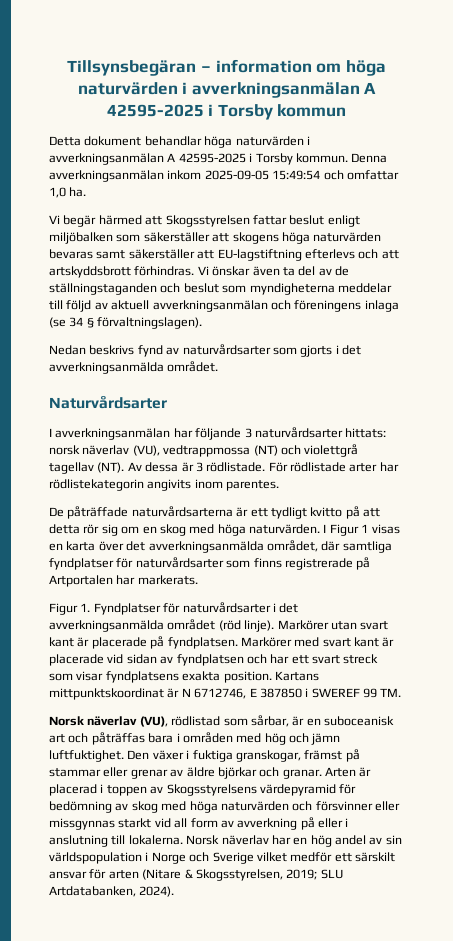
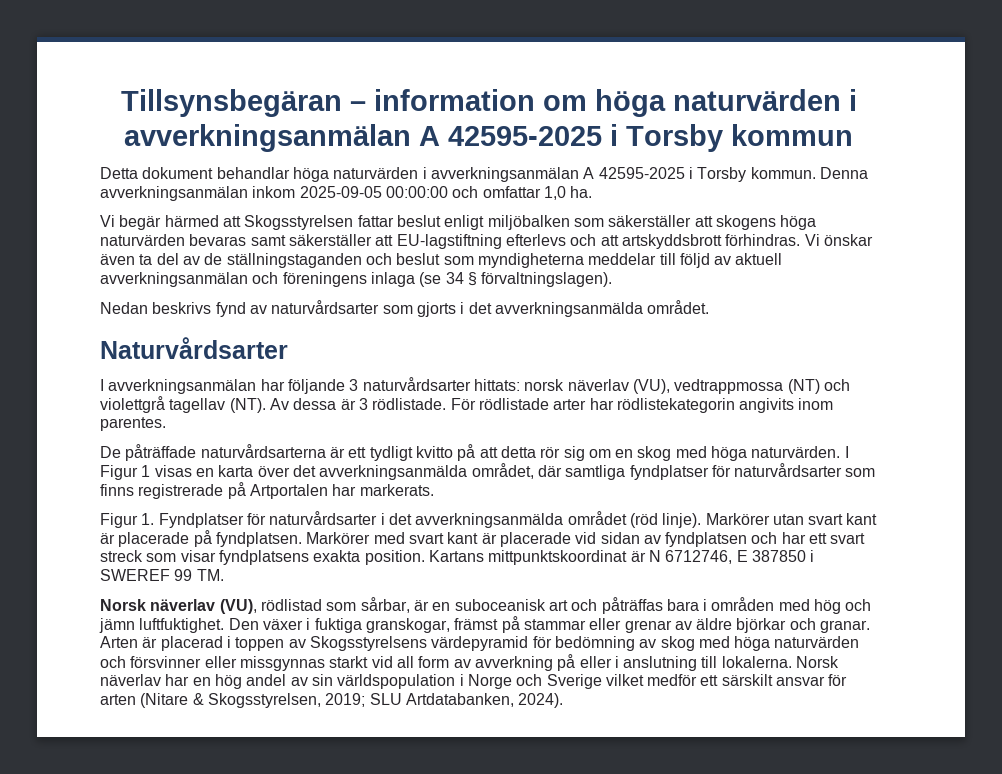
- Denna avverkningsanmälan inkom 2025-09-05 15:49:54 och omfattar 1,0 ha.
+ Denna avverkningsanmälan inkom 2025-09-05 00:00:00 och omfattar 1,0 ha.

